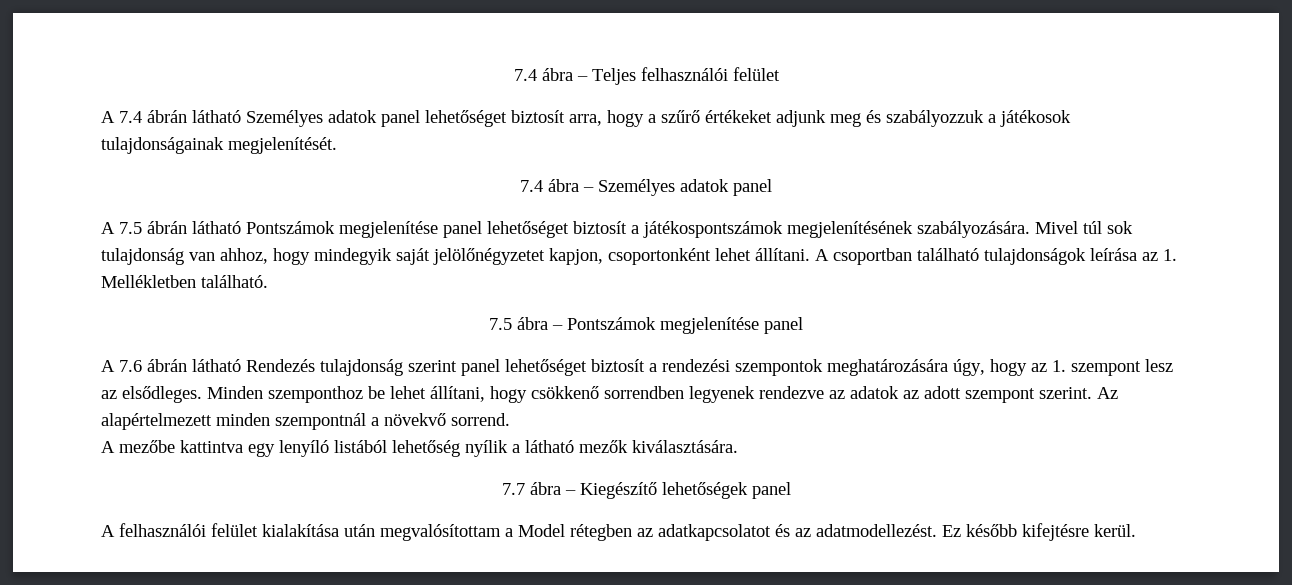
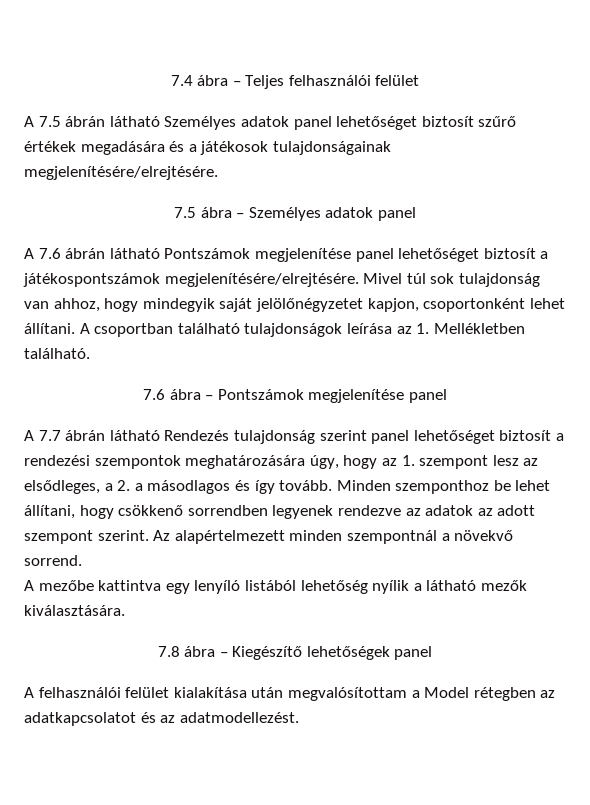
- A 7.4 ábrán látható Személyes adatok panel lehetőséget biztosít arra, hogy a szűrő értékeket adjunk meg és szabályozzuk a játékosok tulajdonságainak megjelenítését.
- 7.4 ábra – Személyes adatok panel
+ A 7.5 ábrán látható Személyes adatok panel lehetőséget biztosít szűrő értékek megadására és a játékosok tulajdonságainak megjelenítésére/elrejtésére.
+ 7.5 ábra – Személyes adatok panel
- A 7.5 ábrán látható Pontszámok megjelenítése panel lehetőséget biztosít a játékospontszámok megjelenítésének szabályozására.
+ A 7.6 ábrán látható Pontszámok megjelenítése panel lehetőséget biztosít a játékospontszámok megjelenítésére/elrejtésére.
- 7.5 ábra – Pontszámok megjelenítése panel
+ 7.6 ábra – Pontszámok megjelenítése panel
- A 7.6 ábrán látható Rendezés tulajdonság szerint panel lehetőséget biztosít a rendezési szempontok meghatározására úgy, hogy az 1. szempont lesz az elsődleges.
+ A 7.7 ábrán látható Rendezés tulajdonság szerint panel lehetőséget biztosít a rendezési szempontok meghatározására úgy, hogy az 1. szempont lesz az elsődleges, a 2. a másodlagos és így tovább.
- 7.7 ábra – Kiegészítő lehetőségek panel
+ 7.8 ábra – Kiegészítő lehetőségek panel
- Ez később kifejtésre kerül.

